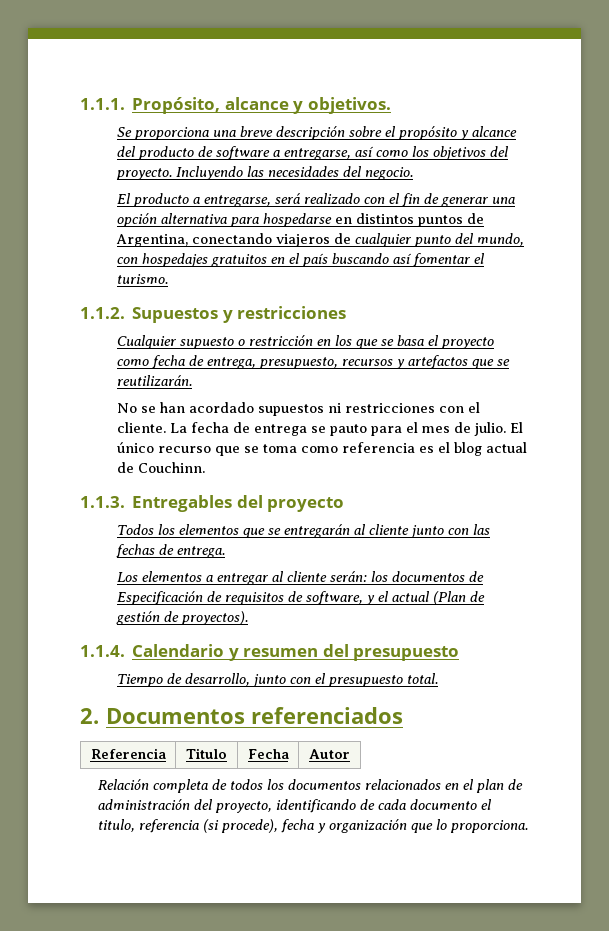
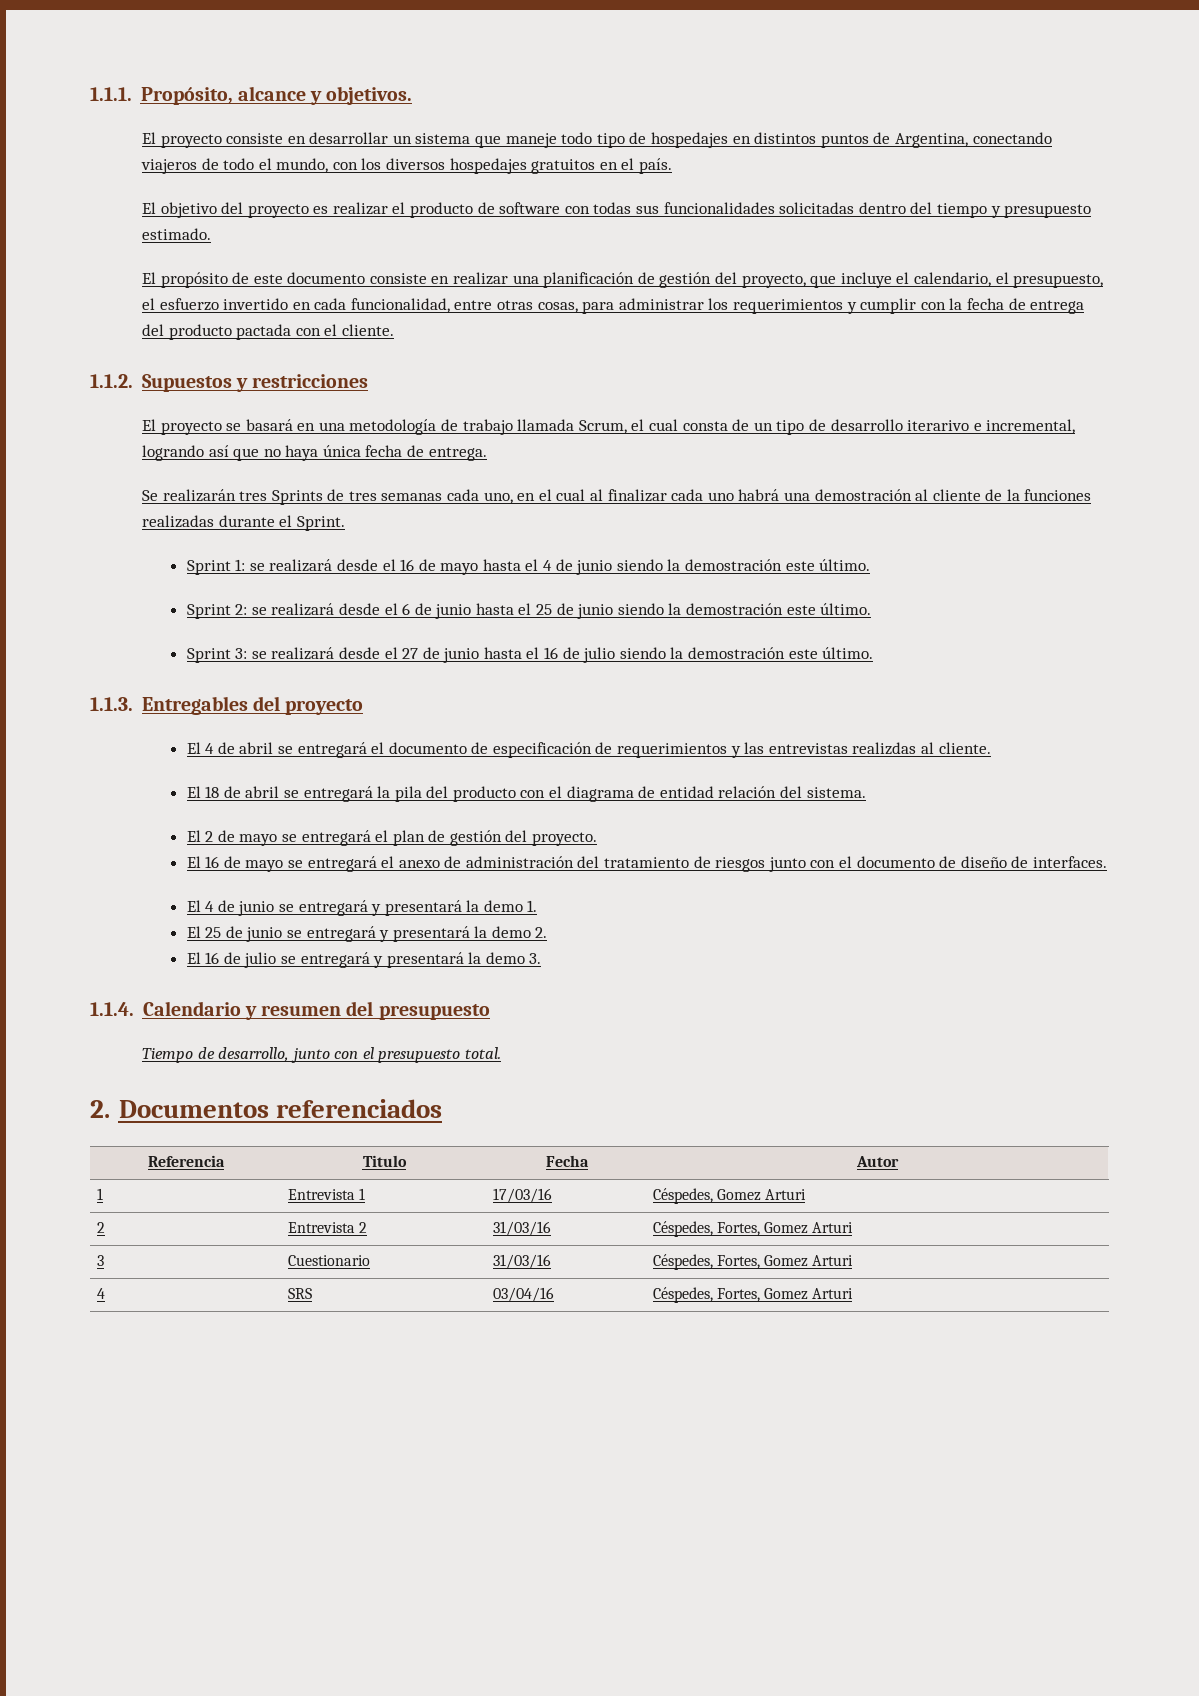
- Se proporciona una breve descripción sobre el propósito y alcance del producto de software a entregarse, así como los objetivos del proyecto. Incluyendo las necesidades del negocio.
- El producto a entregarse, será realizado con el fin de generar una opción alternativa para hospedarse en distintos puntos de Argentina, conectando viajeros de cualquier punto del mundo, con hospedajes gratuitos en el país buscando así fomentar el turismo.
+ El proyecto consiste en desarrollar un sistema que maneje todo tipo de hospedajes en distintos puntos de Argentina, conectando viajeros de todo el mundo, con los diversos hospedajes gratuitos en el país.
+ El objetivo del proyecto es realizar el producto de software con todas sus funcionalidades solicitadas dentro del tiempo y presupuesto estimado.
+ El propósito de este documento consiste en realizar una planificación de gestión del proyecto, que incluye el calendario, el presupuesto, el esfuerzo invertido en cada funcionalidad, entre otras cosas, para administrar los requerimientos y cumplir con la fecha de entrega del producto pactada con el cliente.
  1.1.2. Supuestos y restricciones
- Cualquier supuesto o restricción en los que se basa el proyecto como fecha de entrega, presupuesto, recursos y artefactos que se reutilizarán.
- No se han acordado supuestos ni restricciones con el cliente. La fecha de entrega se pauto para el mes de julio. El único recurso que se toma como referencia es el blog actual de Couchinn.
+ El proyecto se basará en una metodología de trabajo llamada Scrum, el cual consta de un tipo de desarrollo iterarivo e incremental, logrando así que no haya única fecha de entrega.
+ Se realizarán tres Sprints de tres semanas cada uno, en el cual al finalizar cada uno habrá una demostración al cliente de la funciones realizadas durante el Sprint.
+ Sprint 1: se realizará desde el 16 de mayo hasta el 4 de junio siendo la demostración este último.
+ Sprint 2: se realizará desde el 6 de junio hasta el 25 de junio siendo la demostración este último.
+ Sprint 3: se realizará desde el 27 de junio hasta el 16 de julio siendo la demostración este último.
  1.1.3. Entregables del proyecto
- Todos los elementos que se entregarán al cliente junto con las fechas de entrega.
- Los elementos a entregar al cliente serán: los documentos de Especificación de requisitos de software, y el actual (Plan de gestión de proyectos).
+ El 4 de abril se entregará el documento de especificación de requerimientos y las entrevistas realizdas al cliente.
+ El 18 de abril se entregará la pila del producto con el diagrama de entidad relación del sistema.
+ El 2 de mayo se entregará el plan de gestión del proyecto.
+ El 16 de mayo se entregará el anexo de administración del tratamiento de riesgos junto con el documento de diseño de interfaces.
+ El 4 de junio se entregará y presentará la demo 1.
+ El 25 de junio se entregará y presentará la demo 2.
+ El 16 de julio se entregará y presentará la demo 3.
- Relación completa de todos los documentos relacionados en el plan de administración del proyecto, identificando de cada documento el titulo, referencia (si procede), fecha y organización que lo proporciona.
+ 1 | Entrevista 1 | 17/03/16 | Céspedes, Gomez Arturi
+ 2 | Entrevista 2 | 31/03/16 | Céspedes, Fortes, Gomez Arturi
+ 3 | Cuestionario | 31/03/16 | Céspedes, Fortes, Gomez Arturi
+ 4 | SRS | 03/04/16 | Céspedes, Fortes, Gomez Arturi

